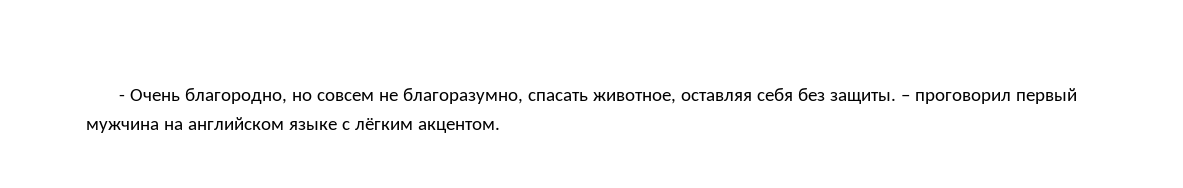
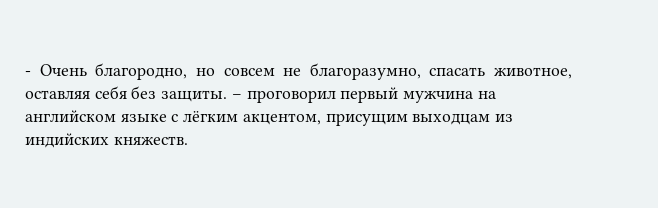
- – проговорил первый мужчина на английском языке с лёгким акцентом.
+ – проговорил первый мужчина на английском языке с лёгким акцентом, присущим выходцам из индийских княжеств.

